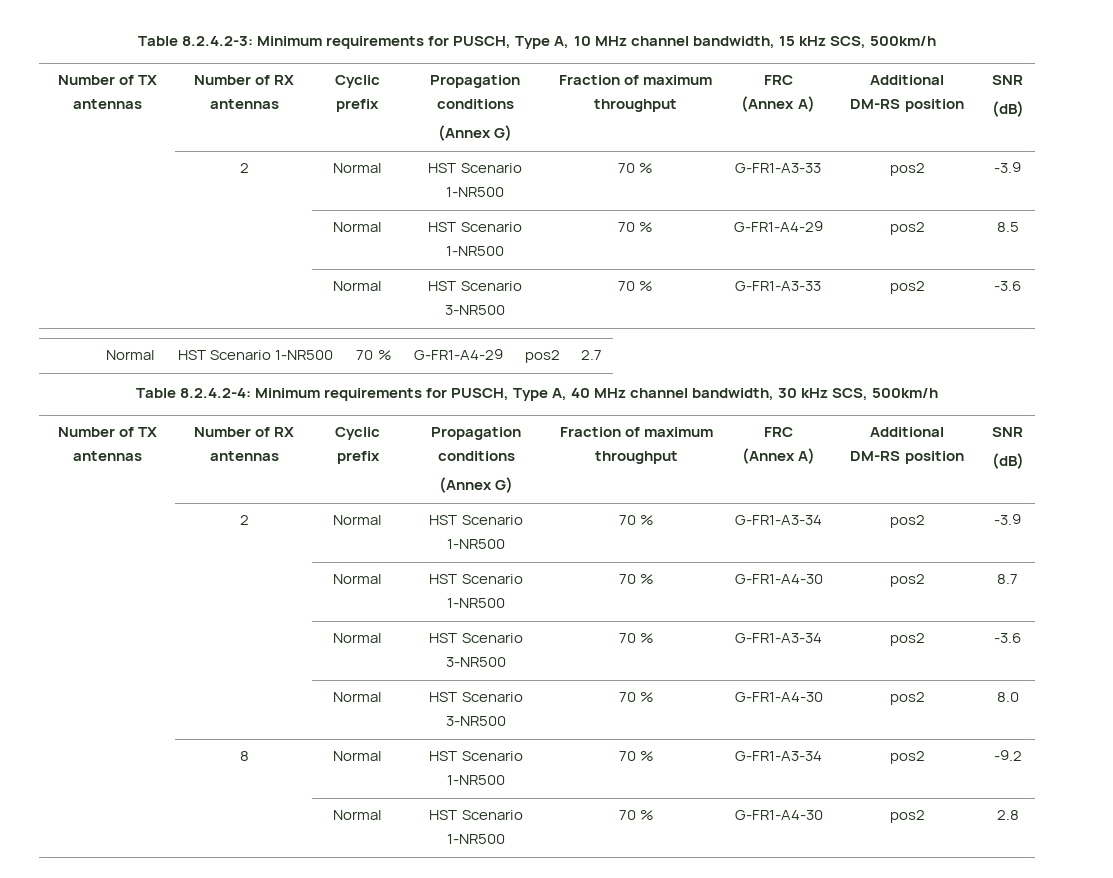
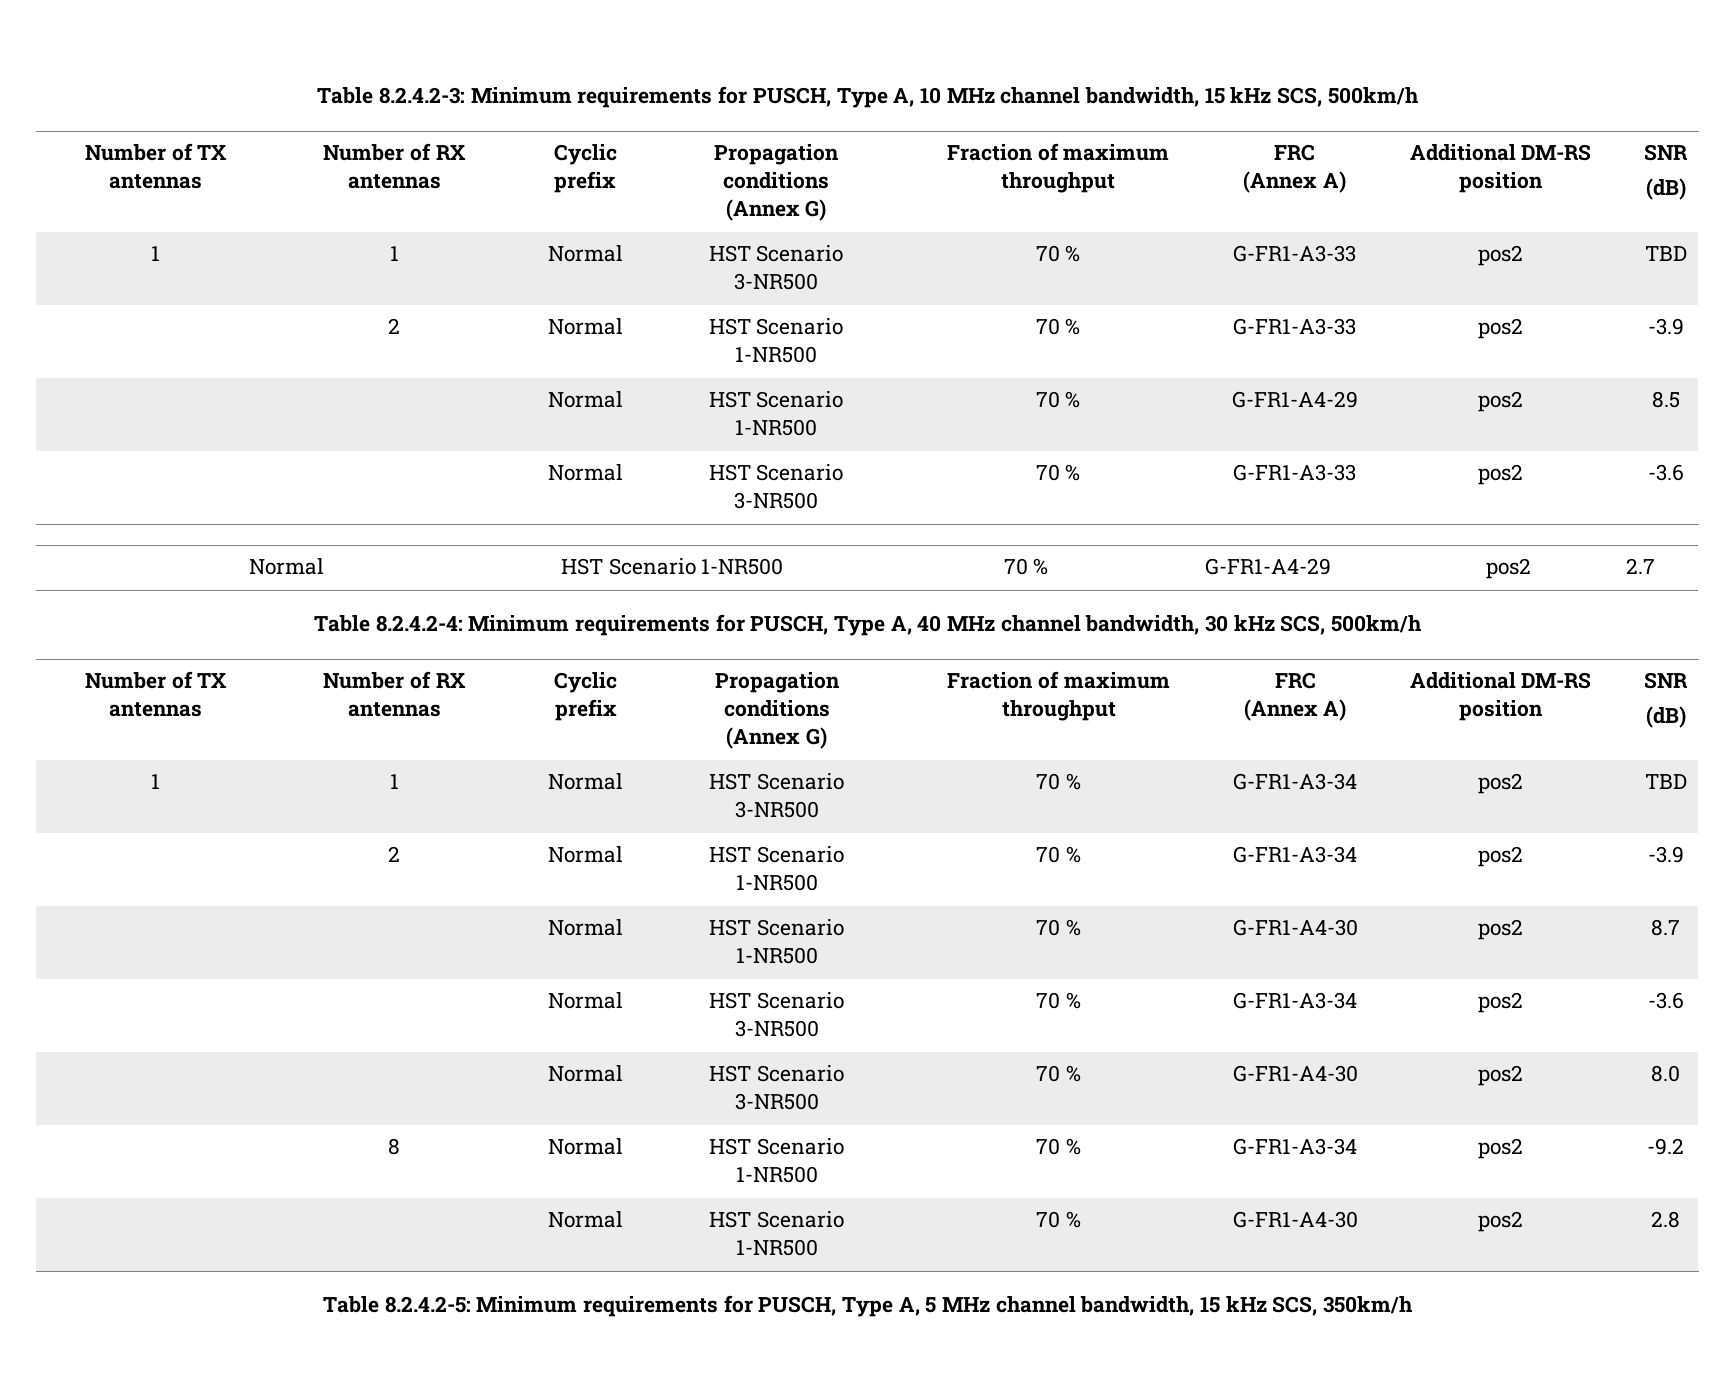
+ 1 | 1 | Normal | HST Scenario 3-NR500 | 70 % | G-FR1-A3-33 | pos2 | TBD
+ 1 | 1 | Normal | HST Scenario 3-NR500 | 70 % | G-FR1-A3-34 | pos2 | TBD
+ Table 8.2.4.2-5: Minimum requirements for PUSCH, Type A, 5 MHz channel bandwidth, 15 kHz SCS, 350km/h

